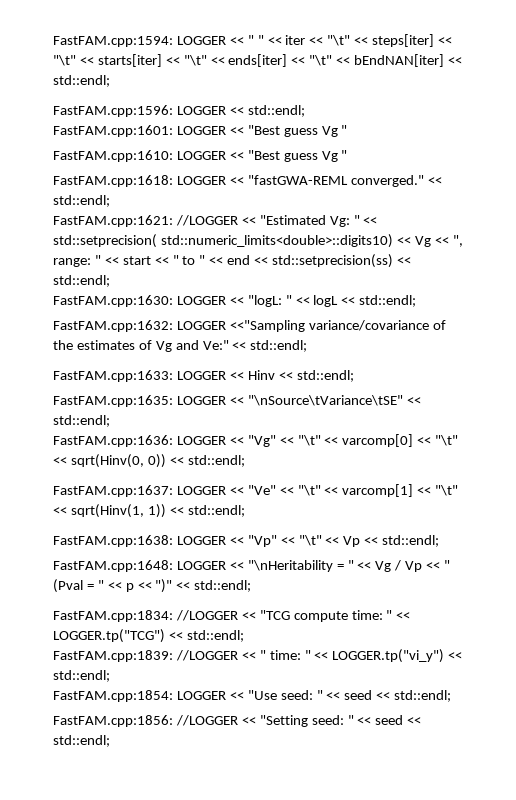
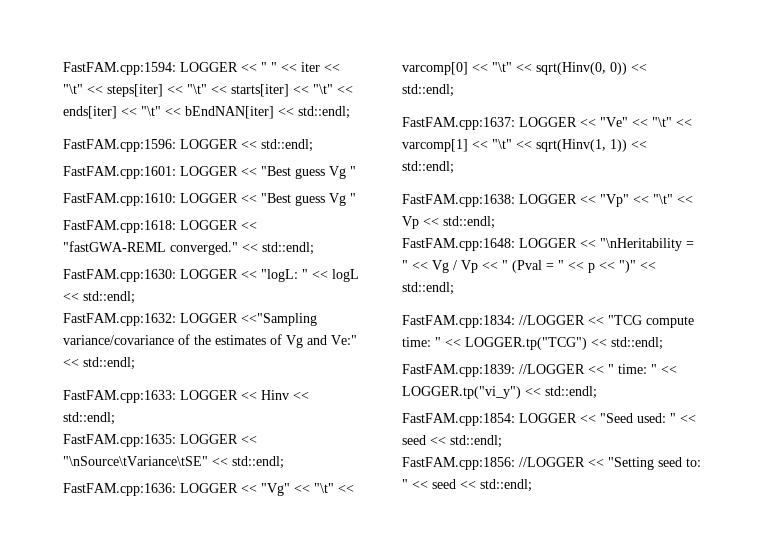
- FastFAM.cpp:1621: //LOGGER << "Estimated Vg: " << std::setprecision( std::numeric_limits<double>::digits10) << Vg << ", range: " << start << " to " << end << std::setprecision(ss) << std::endl;
- FastFAM.cpp:1854: LOGGER << "Use seed: " << seed << std::endl;
+ FastFAM.cpp:1854: LOGGER << "Seed used: " << seed << std::endl;
- FastFAM.cpp:1856: //LOGGER << "Setting seed: " << seed << std::endl;
+ FastFAM.cpp:1856: //LOGGER << "Setting seed to: " << seed << std::endl;

